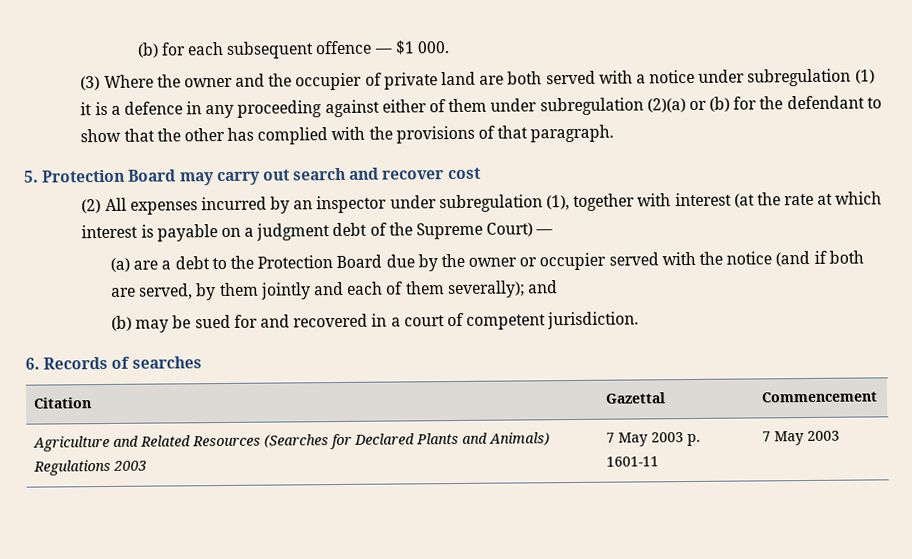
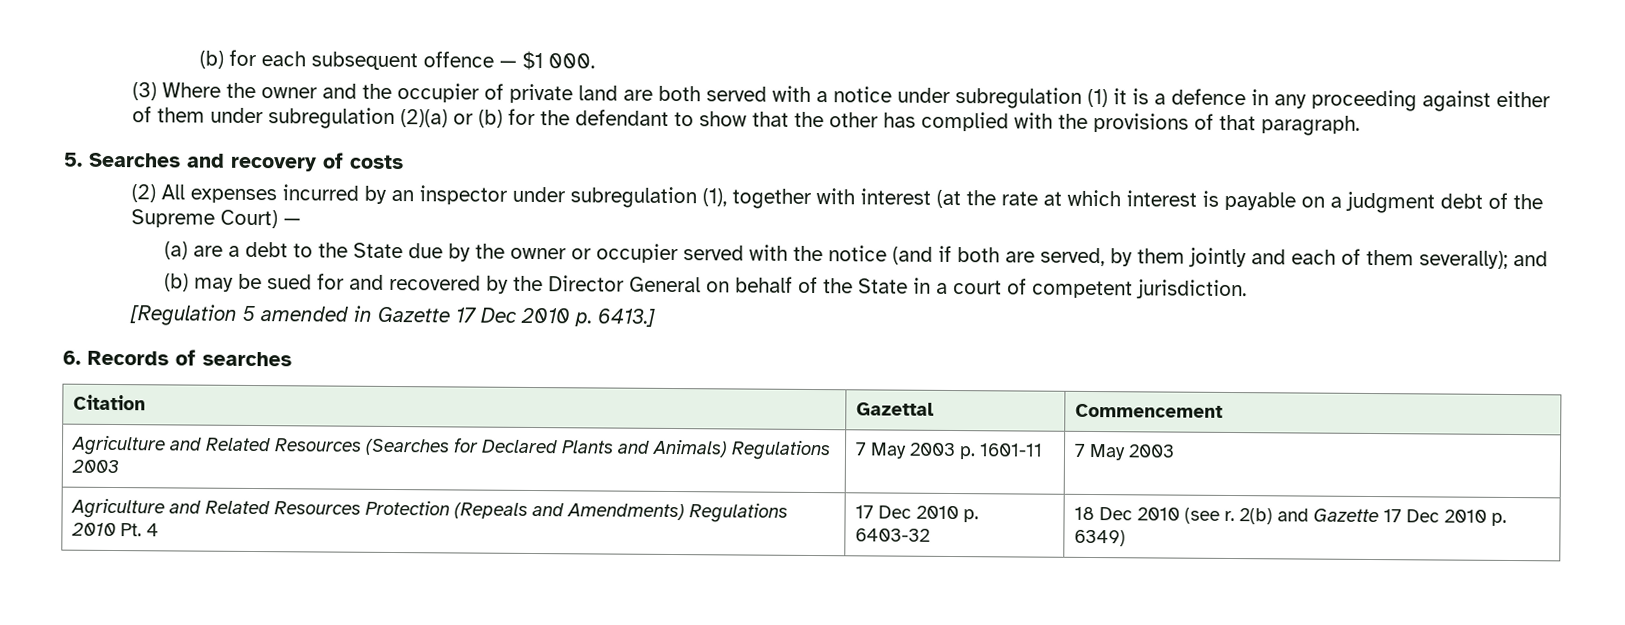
- 5. Protection Board may carry out search and recover cost
+ 5. Searches and recovery of costs
- (a) are a debt to the Protection Board due by the owner or occupier served with the notice (and if both are served, by them jointly and each of them severally); and
+ (a) are a debt to the State due by the owner or occupier served with the notice (and if both are served, by them jointly and each of them severally); and
- (b) may be sued for and recovered in a court of competent jurisdiction.
+ (b) may be sued for and recovered by the Director General on behalf of the State in a court of competent jurisdiction.
+ [Regulation 5 amended in Gazette 17 Dec 2010 p. 6413.]
+ Agriculture and Related Resources Protection (Repeals and Amendments) Regulations 2010 Pt. 4 | 17 Dec 2010 p. 6403-32 | 18 Dec 2010 (see r. 2(b) and Gazette 17 Dec 2010 p. 6349)

